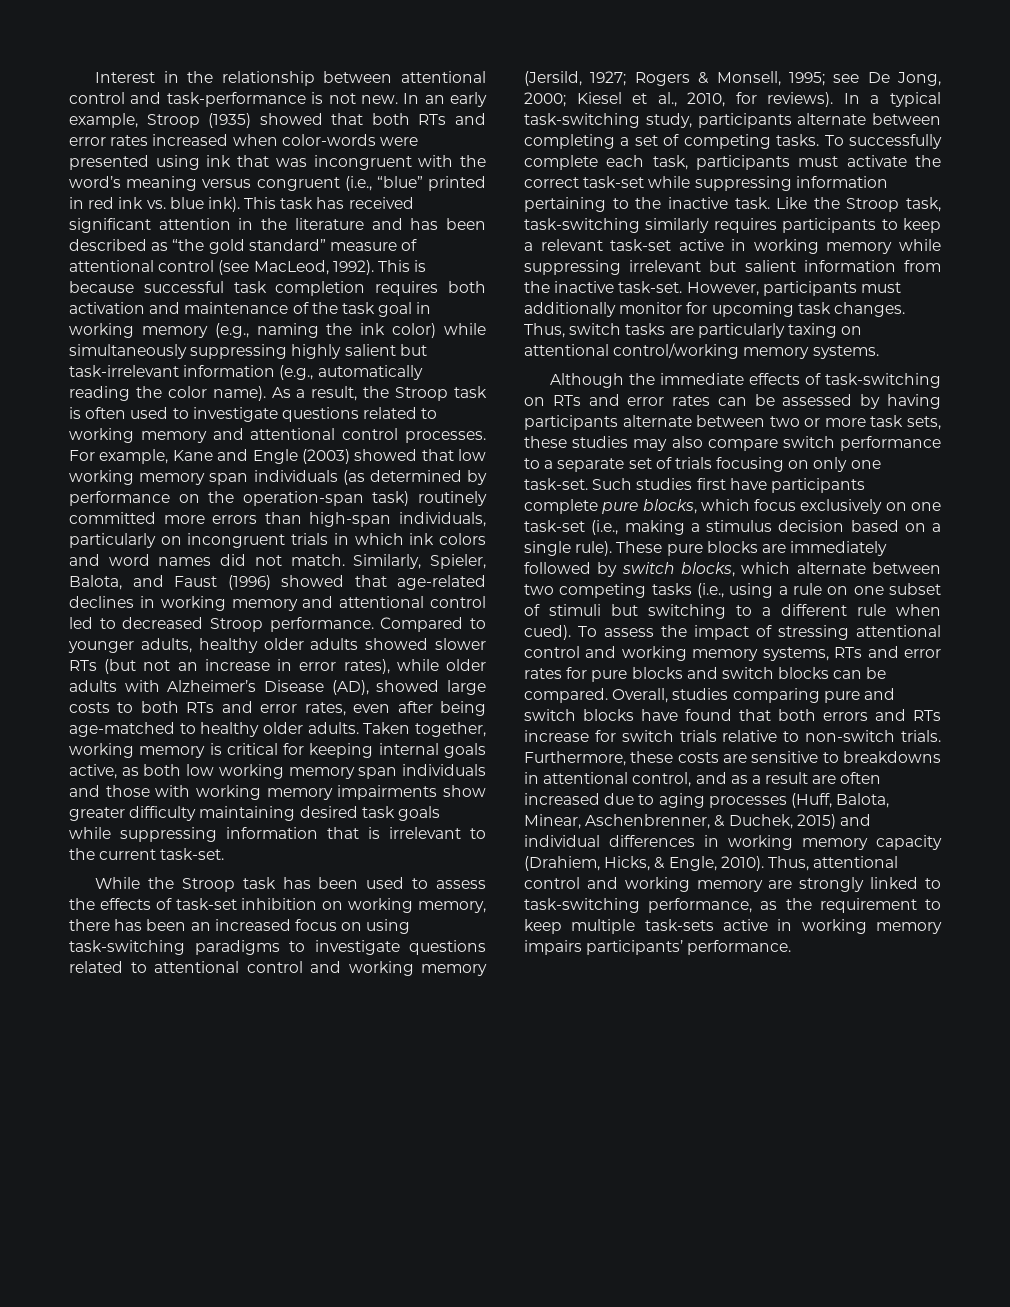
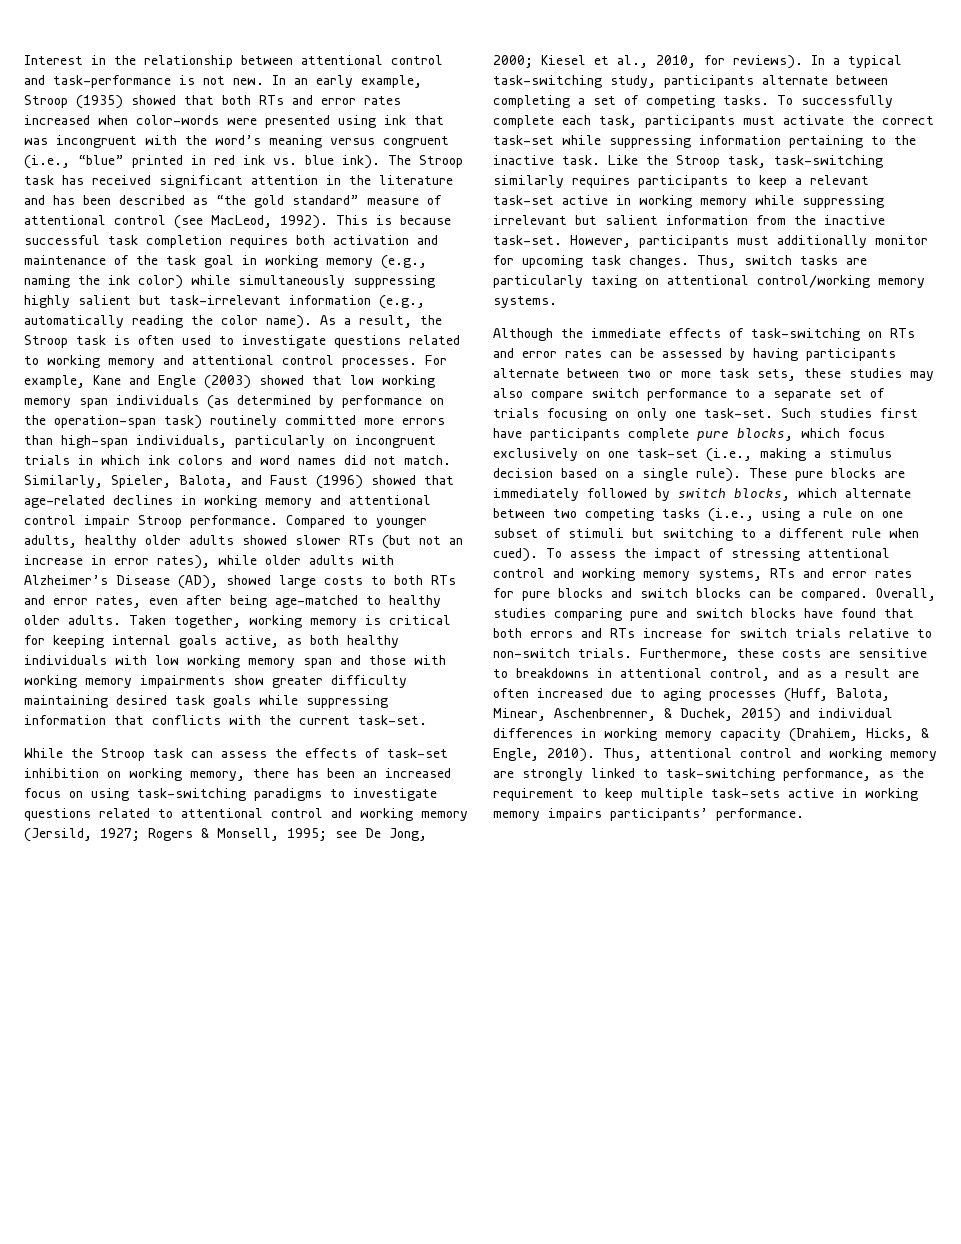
- This task has received significant attention in the literature and has been described as “the gold standard” measure of attentional control (see MacLeod, 1992).
+ The Stroop task has received significant attention in the literature and has been described as “the gold standard” measure of attentional control (see MacLeod, 1992).
- Similarly, Spieler, Balota, and Faust (1996) showed that age-related declines in working memory and attentional control led to decreased Stroop performance.
+ Similarly, Spieler, Balota, and Faust (1996) showed that age-related declines in working memory and attentional control impair Stroop performance.
- Taken together, working memory is critical for keeping internal goals active, as both low working memory span individuals and those with working memory impairments show greater difficulty maintaining desired task goals while suppressing information that is irrelevant to the current task-set.
+ Taken together, working memory is critical for keeping internal goals active, as both healthy individuals with low working memory span and those with working memory impairments show greater difficulty maintaining desired task goals while suppressing information that conflicts with the current task-set.
- While the Stroop task has been used to assess the effects of task-set inhibition on working memory, there has been an increased focus on using task-switching paradigms to investigate questions related to attentional control and working memory (Jersild, 1927; Rogers & Monsell, 1995; see De Jong, 2000; Kiesel et al., 2010, for reviews).
+ While the Stroop task can assess the effects of task-set inhibition on working memory, there has been an increased focus on using task-switching paradigms to investigate questions related to attentional control and working memory (Jersild, 1927; Rogers & Monsell, 1995; see De Jong, 2000; Kiesel et al., 2010, for reviews).

